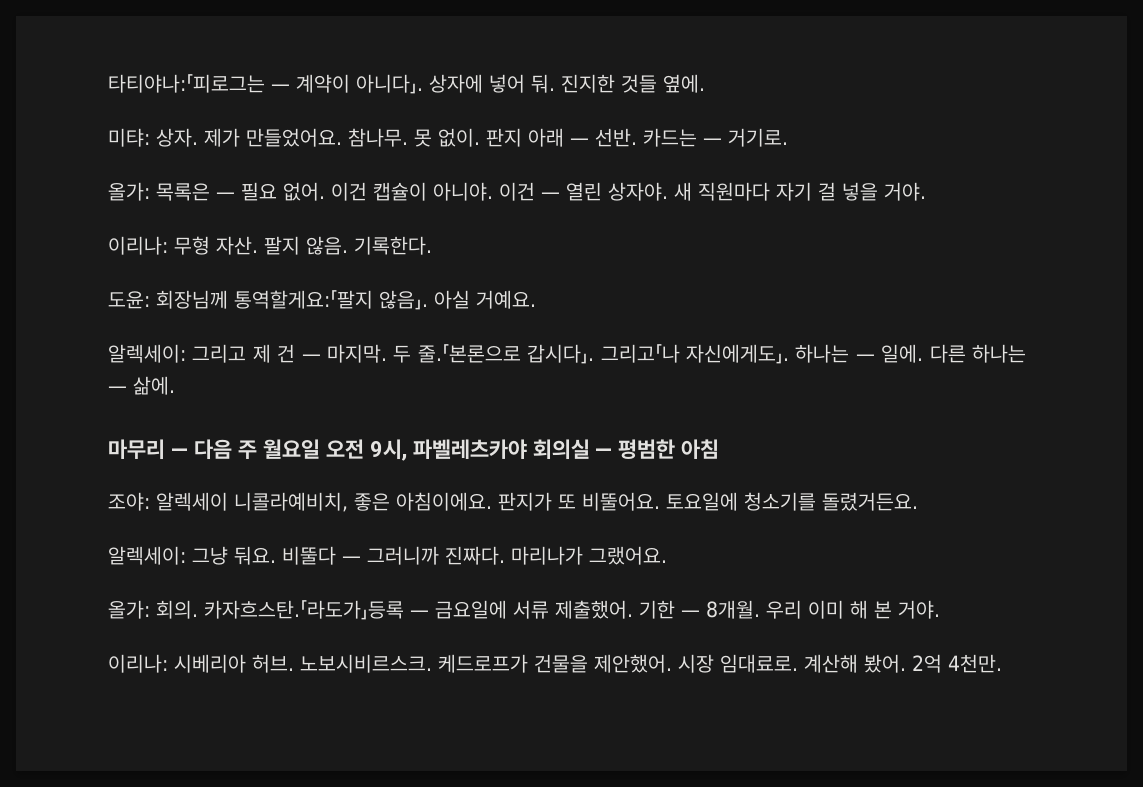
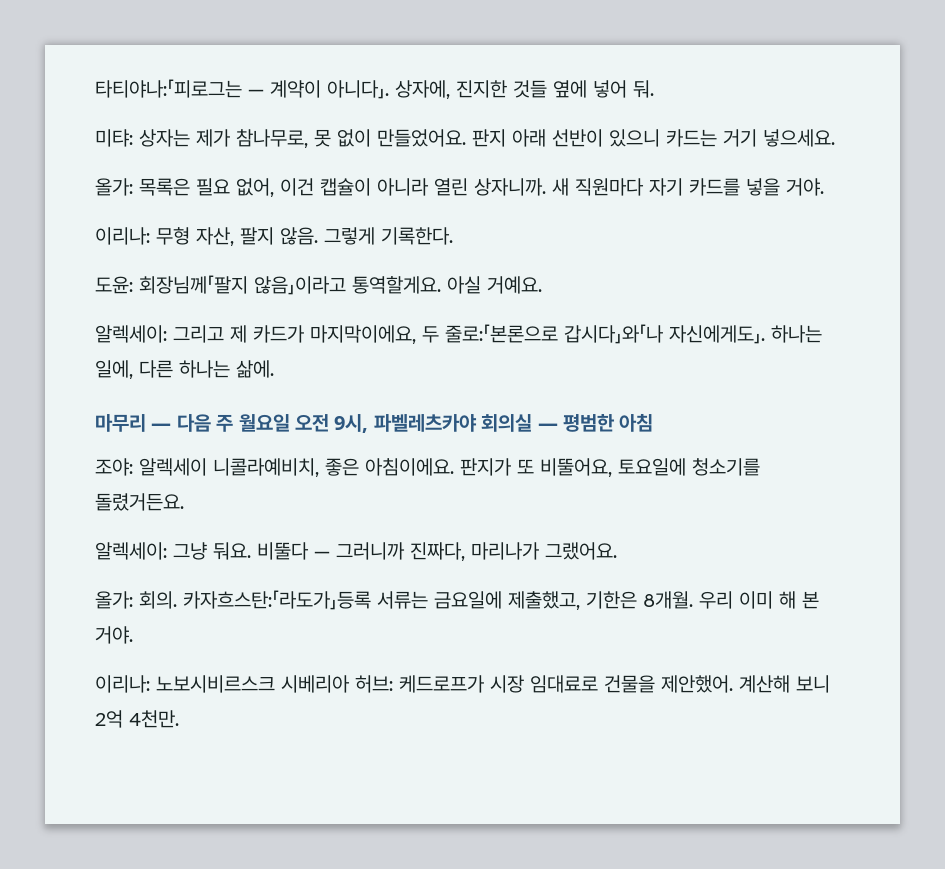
- 상자에 넣어 둬. 진지한 것들 옆에.
- 미탸: 상자. 제가 만들었어요. 참나무. 못 없이. 판지 아래 — 선반. 카드는 — 거기로.
- 올가: 목록은 — 필요 없어. 이건 캡슐이 아니야. 이건 — 열린 상자야.
+ 상자에, 진지한 것들 옆에 넣어 둬.
+ 미탸: 상자는 제가 참나무로, 못 없이 만들었어요. 판지 아래 선반이 있으니 카드는 거기 넣으세요.
+ 올가: 목록은 필요 없어, 이건 캡슐이 아니라 열린 상자니까.
- 새 직원마다 자기 걸 넣을 거야.
+ 새 직원마다 자기 카드를 넣을 거야.
- 이리나: 무형 자산. 팔지 않음.
+ 이리나: 무형 자산, 팔지 않음.
- 기록한다.
+ 그렇게 기록한다.
- 도윤: 회장님께 통역할게요:「팔지 않음」.
+ 도윤: 회장님께「팔지 않음」이라고 통역할게요.
- 알렉세이: 그리고 제 건 — 마지막. 두 줄.「본론으로 갑시다」. 그리고「나 자신에게도」.
+ 알렉세이: 그리고 제 카드가 마지막이에요, 두 줄로:「본론으로 갑시다」와「나 자신에게도」.
- 하나는 — 일에. 다른 하나는 — 삶에.
+ 하나는 일에, 다른 하나는 삶에.
- 판지가 또 비뚤어요. 토요일에 청소기를 돌렸거든요.
+ 판지가 또 비뚤어요, 토요일에 청소기를 돌렸거든요.
- 비뚤다 — 그러니까 진짜다. 마리나가 그랬어요.
+ 비뚤다 — 그러니까 진짜다, 마리나가 그랬어요.
- 카자흐스탄.「라도가」등록 — 금요일에 서류 제출했어. 기한 — 8개월.
+ 카자흐스탄:「라도가」등록 서류는 금요일에 제출했고, 기한은 8개월.
- 이리나: 시베리아 허브. 노보시비르스크. 케드로프가 건물을 제안했어. 시장 임대료로. 계산해 봤어. 2억 4천만.
+ 이리나: 노보시비르스크 시베리아 허브: 케드로프가 시장 임대료로 건물을 제안했어. 계산해 보니 2억 4천만.

